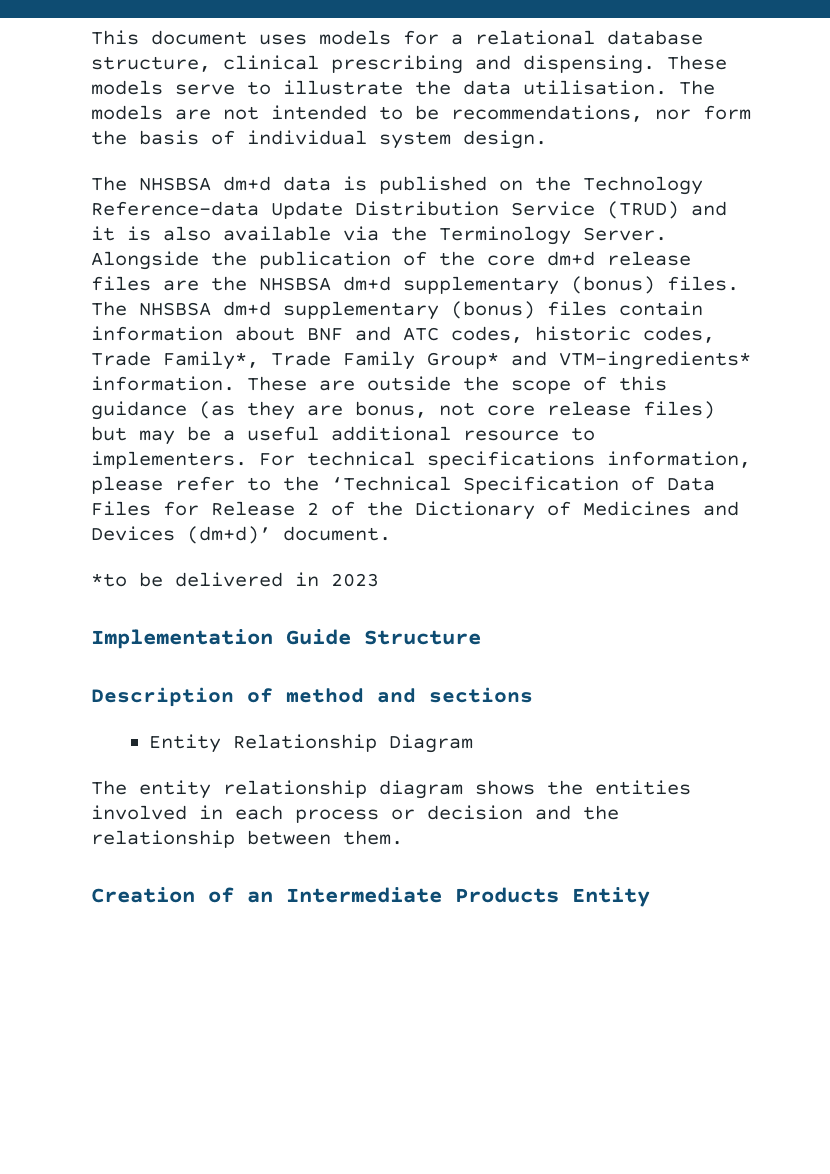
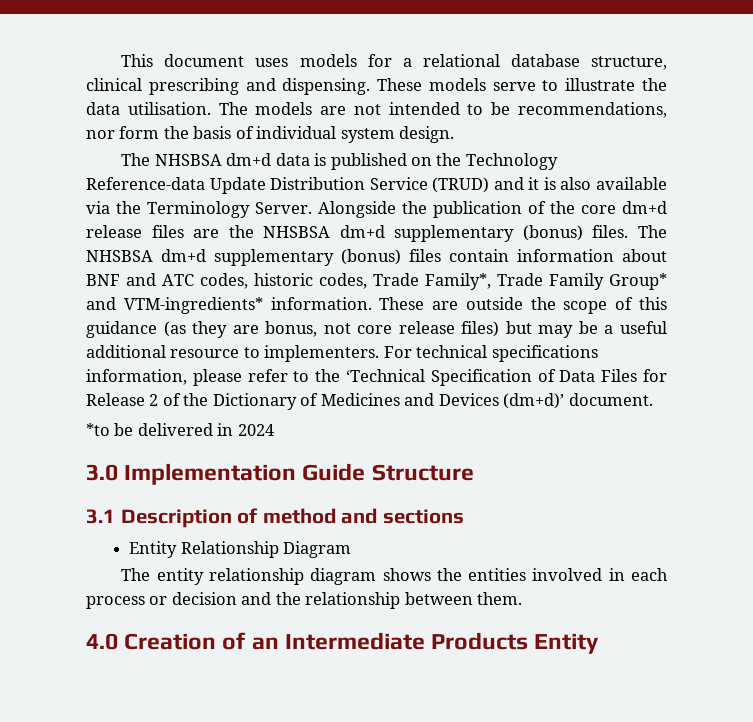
- *to be delivered in 2023
- Implementation Guide Structure
+ *to be delivered in 2024
+ 3.0 Implementation Guide Structure
- Description of method and sections
+ 3.1 Description of method and sections
- Creation of an Intermediate Products Entity
+ 4.0 Creation of an Intermediate Products Entity

